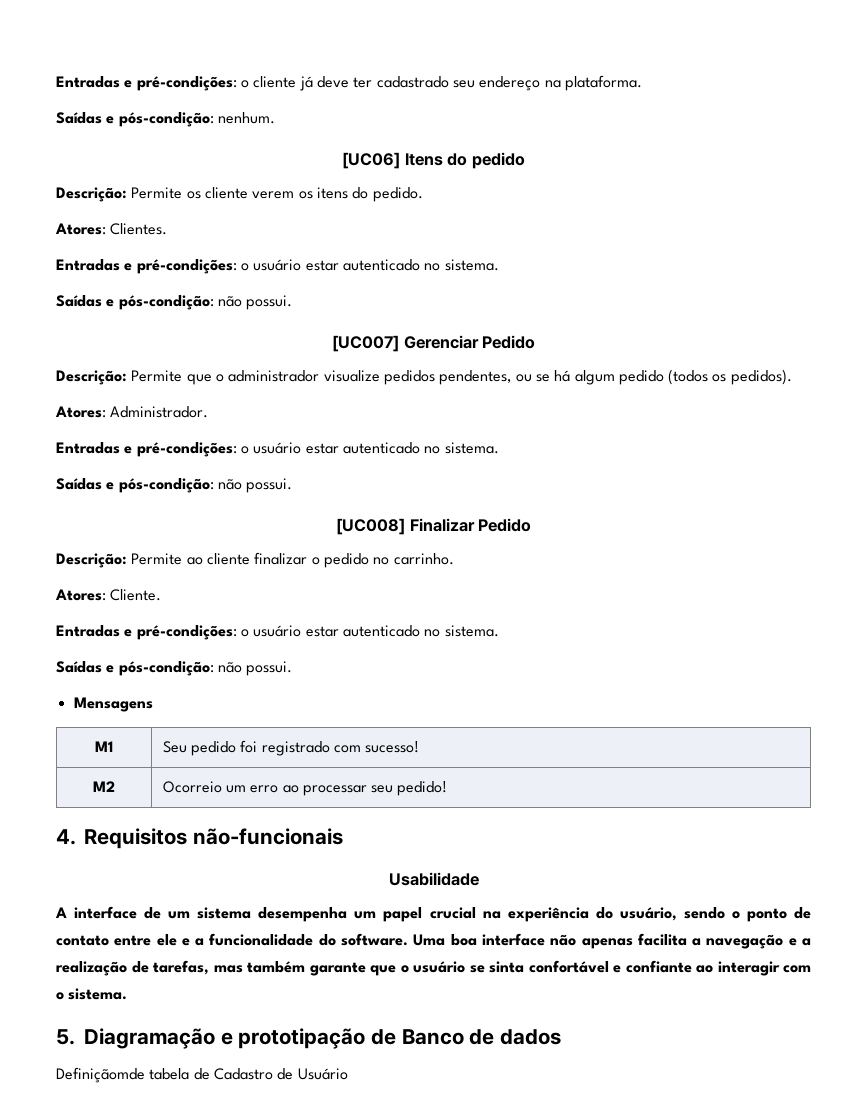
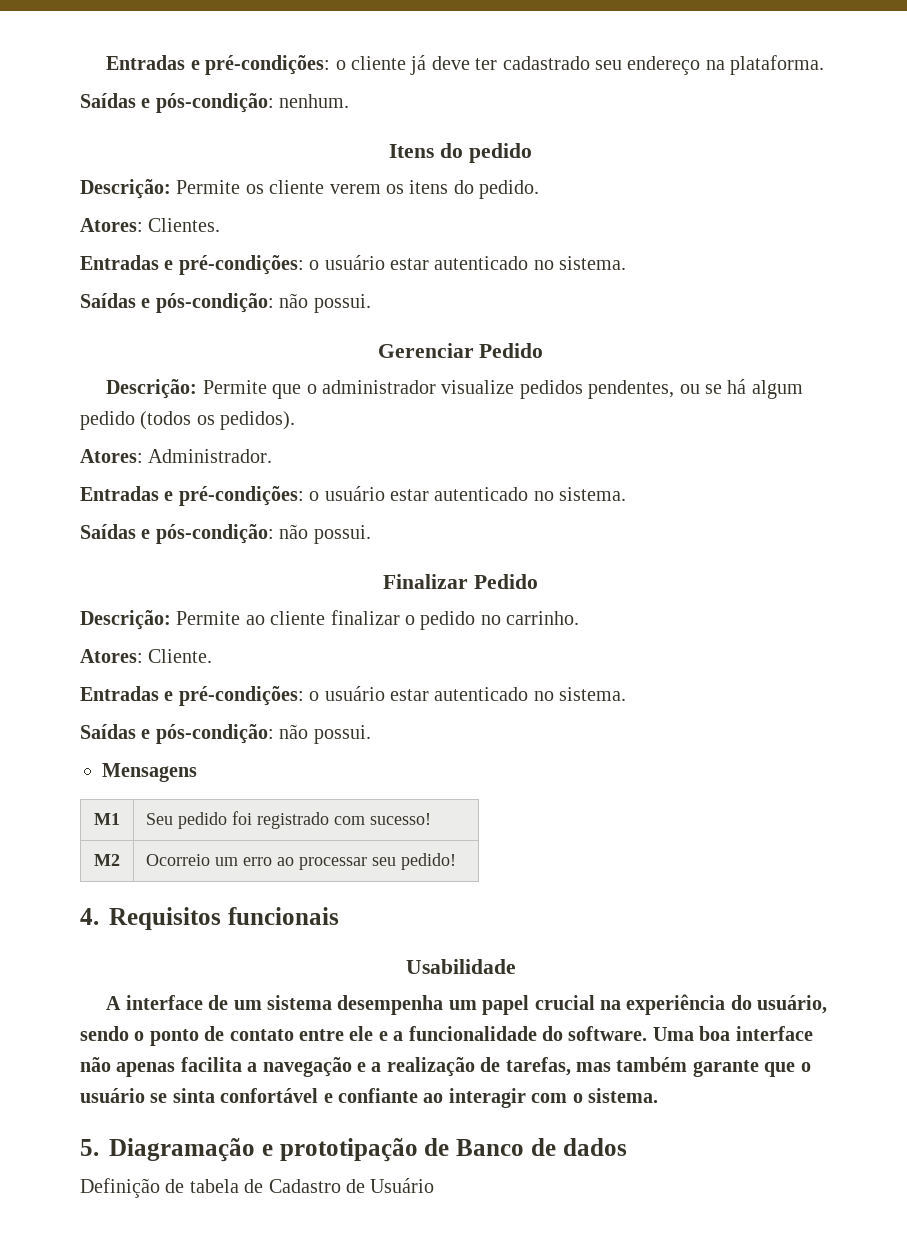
- [UC06] Itens do pedido
+ Itens do pedido
- [UC007] Gerenciar Pedido
+ Gerenciar Pedido
- [UC008] Finalizar Pedido
+ Finalizar Pedido
- 4. Requisitos não-funcionais
+ 4. Requisitos funcionais
- Definiçãomde tabela de Cadastro de Usuário
+ Definição de tabela de Cadastro de Usuário

